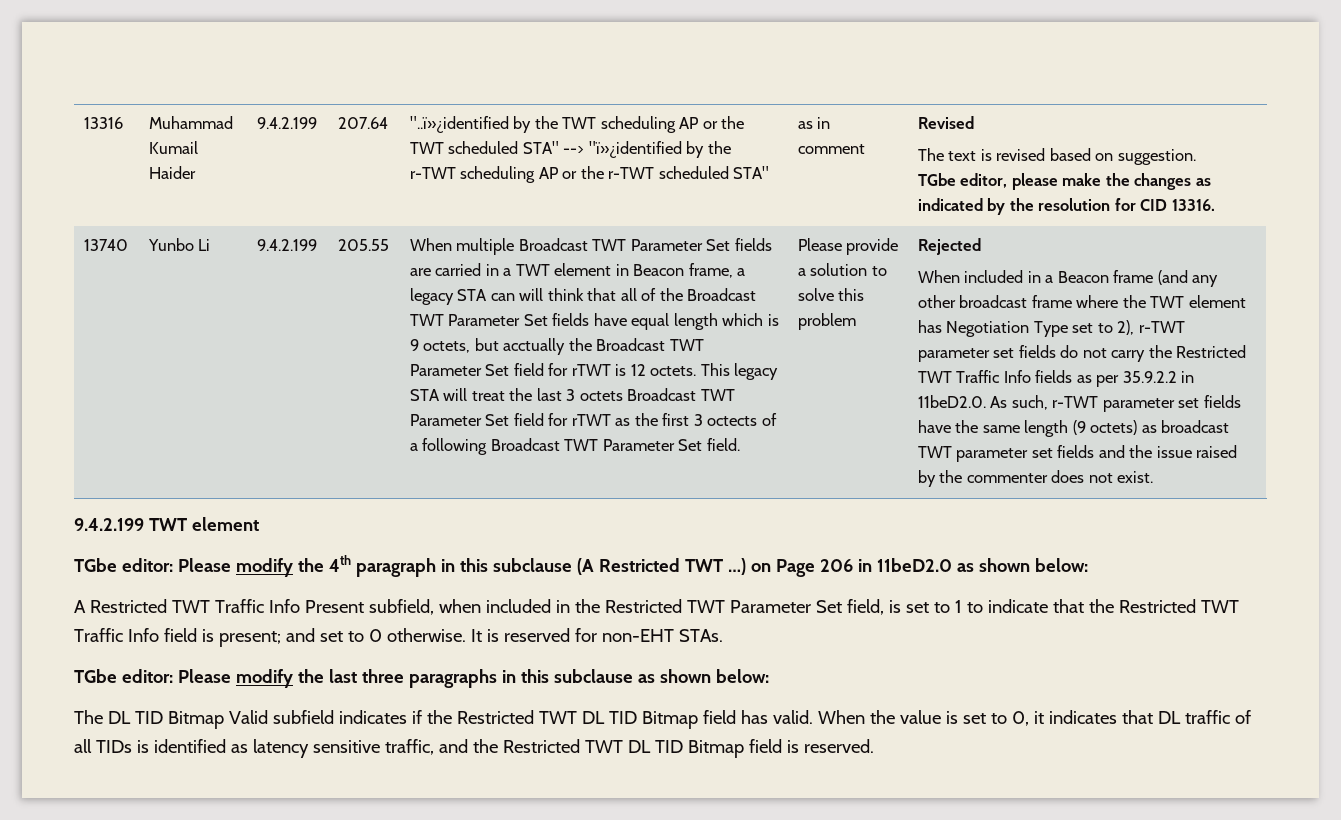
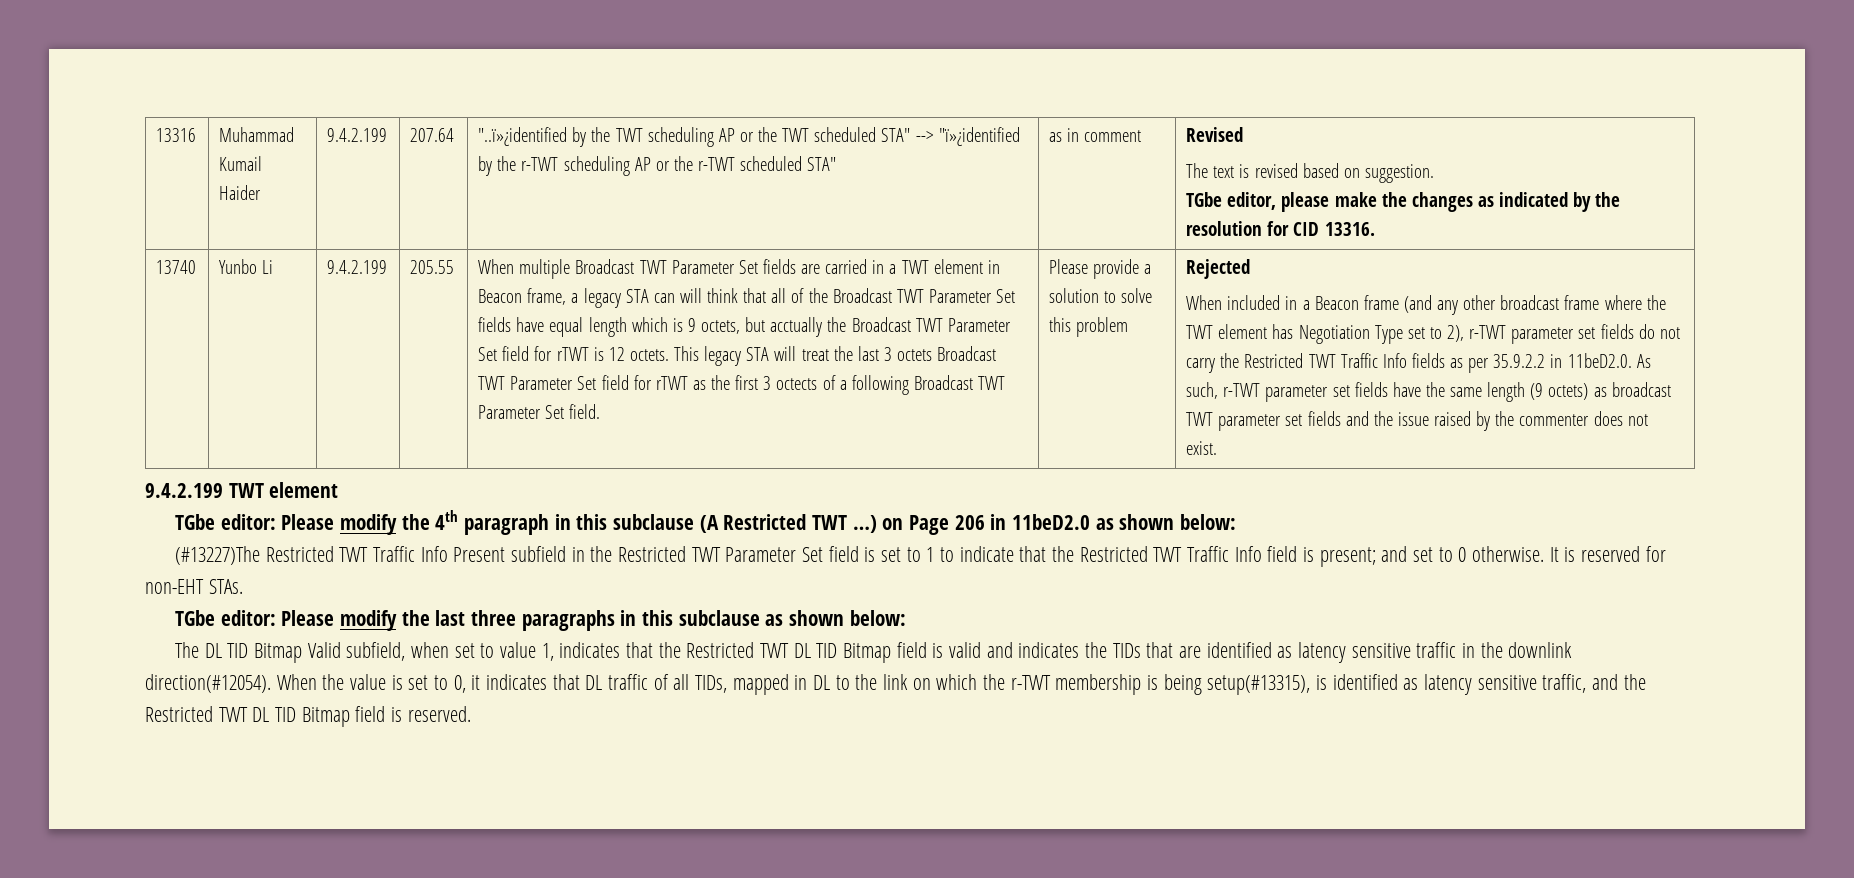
- A Restricted TWT Traffic Info Present subfield, when included in the Restricted TWT Parameter Set field, is set to 1 to indicate that the Restricted TWT Traffic Info field is present; and set to 0 otherwise.
+ (#13227)The Restricted TWT Traffic Info Present subfield in the Restricted TWT Parameter Set field is set to 1 to indicate that the Restricted TWT Traffic Info field is present; and set to 0 otherwise.
- The DL TID Bitmap Valid subfield indicates if the Restricted TWT DL TID Bitmap field has valid.
+ The DL TID Bitmap Valid subfield, when set to value 1, indicates that the Restricted TWT DL TID Bitmap field is valid and indicates the TIDs that are identified as latency sensitive traffic in the downlink direction(#12054).
- When the value is set to 0, it indicates that DL traffic of all TIDs is identified as latency sensitive traffic, and the Restricted TWT DL TID Bitmap field is reserved.
+ When the value is set to 0, it indicates that DL traffic of all TIDs, mapped in DL to the link on which the r-TWT membership is being setup(#13315), is identified as latency sensitive traffic, and the Restricted TWT DL TID Bitmap field is reserved.

